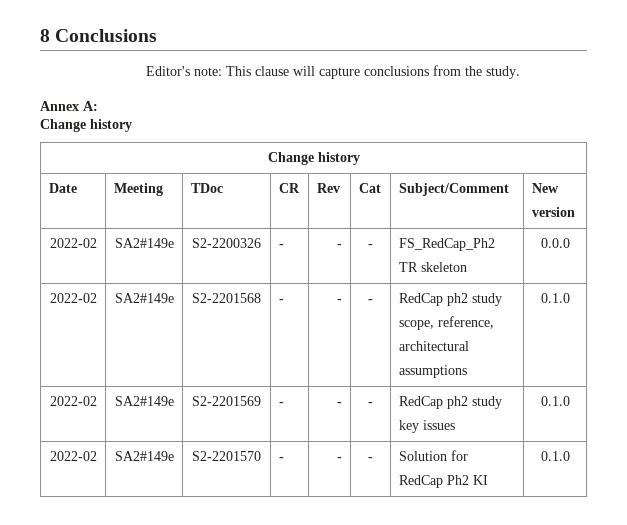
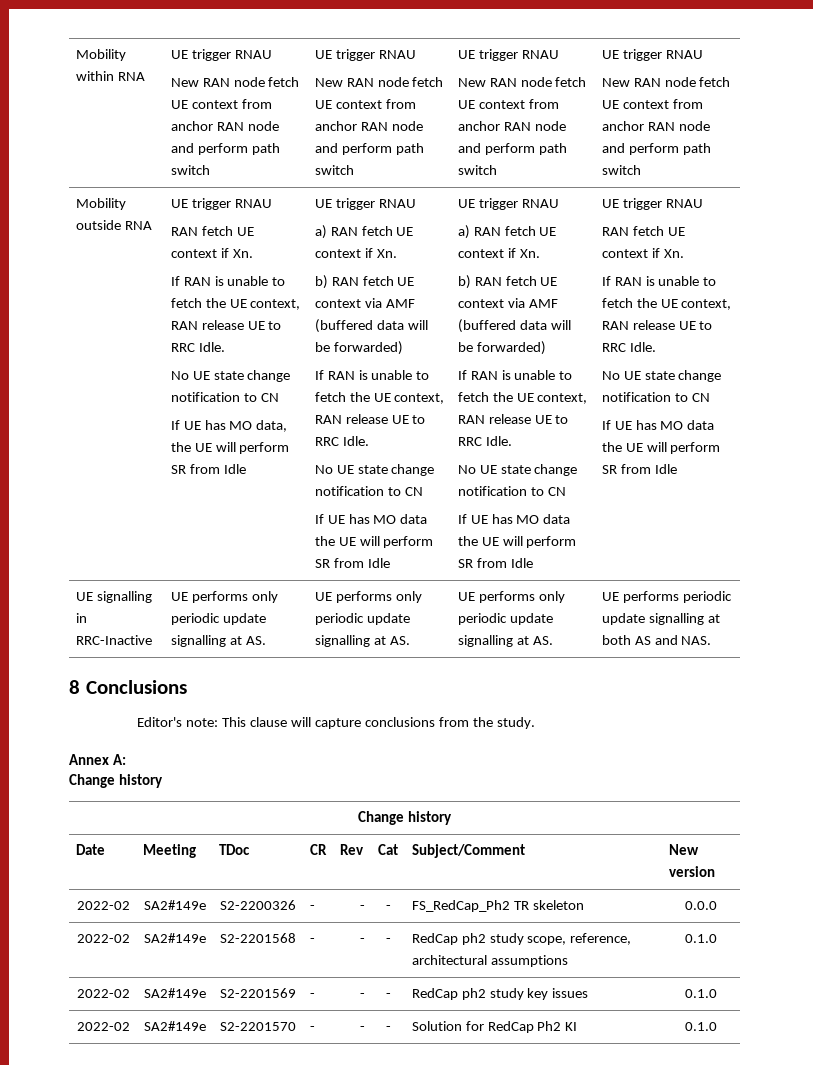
+ Mobility within RNA | UE trigger RNAU
+ New RAN node fetch UE context from anchor RAN node and perform path switch | UE trigger RNAU
+ New RAN node fetch UE context from anchor RAN node and perform path switch | UE trigger RNAU
+ New RAN node fetch UE context from anchor RAN node and perform path switch | UE trigger RNAU
+ New RAN node fetch UE context from anchor RAN node and perform path switch
+ Mobility outside RNA | UE trigger RNAU
+ RAN fetch UE context if Xn.
+ If RAN is unable to fetch the UE context, RAN release UE to RRC Idle.
+ No UE state change notification to CN
+ If UE has MO data, the UE will perform SR from Idle | UE trigger RNAU
+ a) RAN fetch UE context if Xn.
+ b) RAN fetch UE context via AMF (buffered data will be forwarded)
+ If RAN is unable to fetch the UE context, RAN release UE to RRC Idle.
+ No UE state change notification to CN
+ If UE has MO data the UE will perform SR from Idle | UE trigger RNAU
+ a) RAN fetch UE context if Xn.
+ b) RAN fetch UE context via AMF (buffered data will be forwarded)
+ If RAN is unable to fetch the UE context, RAN release UE to RRC Idle.
+ No UE state change notification to CN
+ If UE has MO data the UE will perform SR from Idle | UE trigger RNAU
+ RAN fetch UE context if Xn.
+ If RAN is unable to fetch the UE context, RAN release UE to RRC Idle.
+ No UE state change notification to CN
+ If UE has MO data the UE will perform SR from Idle
+ UE signalling in RRC-Inactive | UE performs only periodic update signalling at AS. | UE performs only periodic update signalling at AS. | UE performs only periodic update signalling at AS. | UE performs periodic update signalling at both AS and NAS.

